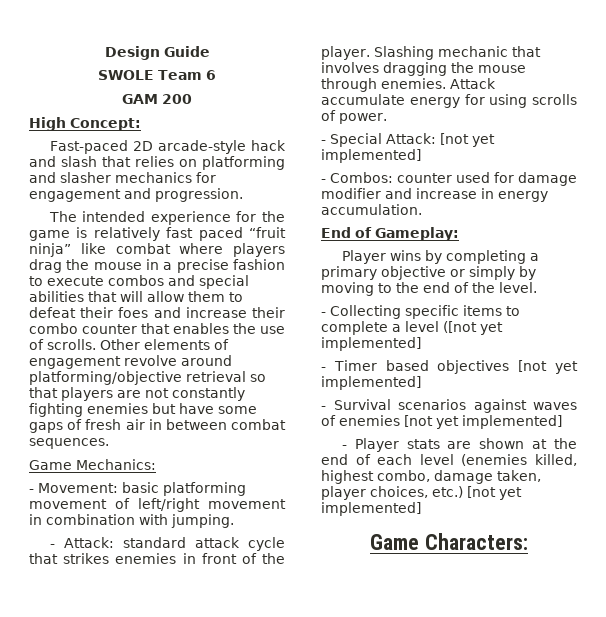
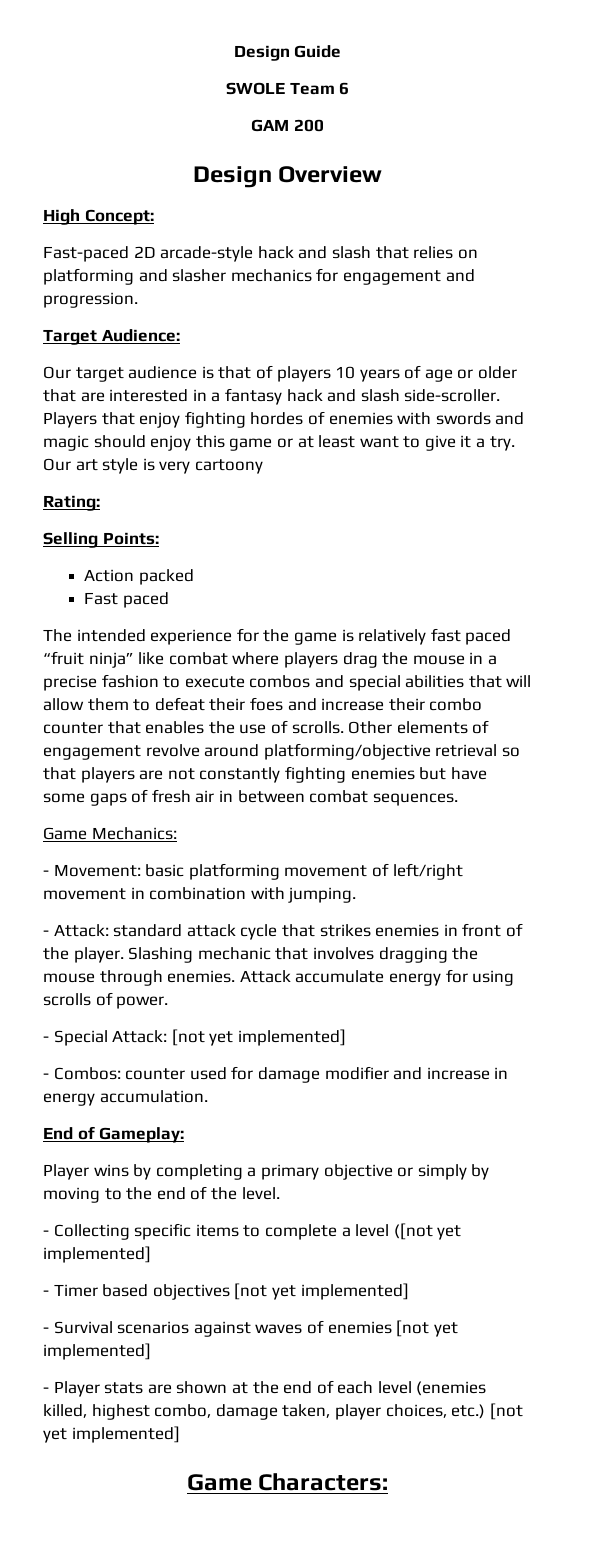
+ Design Overview
+ Target Audience:
+ Our target audience is that of players 10 years of age or older that are interested in a fantasy hack and slash side-scroller. Players that enjoy fighting hordes of enemies with swords and magic should enjoy this game or at least want to give it a try. Our art style is very cartoony
+ Rating:
+ Selling Points:
+ Action packed
+ Fast paced

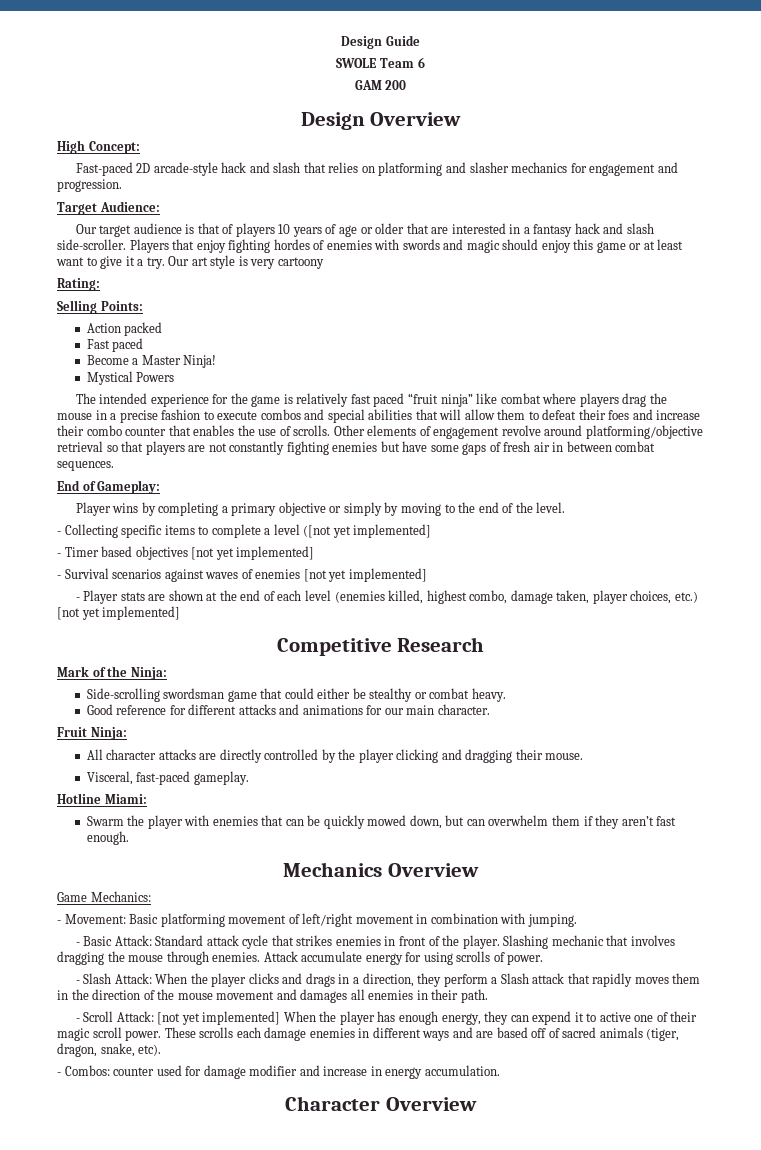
+ Become a Master Ninja!
+ Mystical Powers
- Game Mechanics:
- - Movement: basic platforming movement of left/right movement in combination with jumping.
- - Attack: standard attack cycle that strikes enemies in front of the player. Slashing mechanic that involves dragging the mouse through enemies. Attack accumulate energy for using scrolls of power.
- - Special Attack: [not yet implemented]
- - Combos: counter used for damage modifier and increase in energy accumulation.
- Game Characters:
+ Competitive Research
+ Mark of the Ninja:
+ Side-scrolling swordsman game that could either be stealthy or combat heavy.
+ Good reference for different attacks and animations for our main character.
+ Fruit Ninja:
+ All character attacks are directly controlled by the player clicking and dragging their mouse.
+ Visceral, fast-paced gameplay.
+ Hotline Miami:
+ Swarm the player with enemies that can be quickly mowed down, but can overwhelm them if they aren’t fast enough.
+ Mechanics Overview
+ Game Mechanics:
+ - Movement: Basic platforming movement of left/right movement in combination with jumping.
+ - Basic Attack: Standard attack cycle that strikes enemies in front of the player. Slashing mechanic that involves dragging the mouse through enemies. Attack accumulate energy for using scrolls of power.
+ - Slash Attack: When the player clicks and drags in a direction, they perform a Slash attack that rapidly moves them in the direction of the mouse movement and damages all enemies in their path.
+ - Scroll Attack: [not yet implemented] When the player has enough energy, they can expend it to active one of their magic scroll power. These scrolls each damage enemies in different ways and are based off of sacred animals (tiger, dragon, snake, etc).
+ - Combos: counter used for damage modifier and increase in energy accumulation.
+ Character Overview

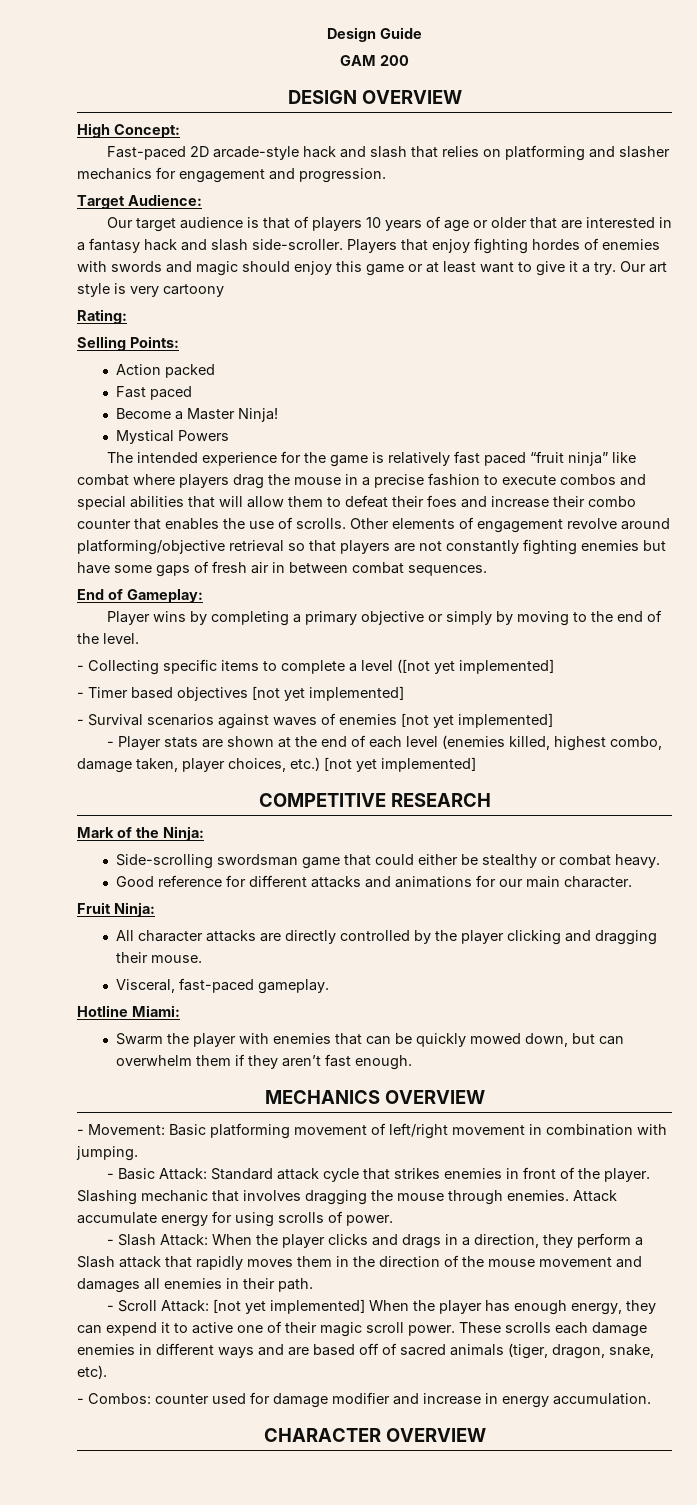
- SWOLE Team 6
- Design Overview
+ DESIGN OVERVIEW
- Competitive Research
+ COMPETITIVE RESEARCH
- Mechanics Overview
- Game Mechanics:
+ MECHANICS OVERVIEW
- Character Overview
+ CHARACTER OVERVIEW

